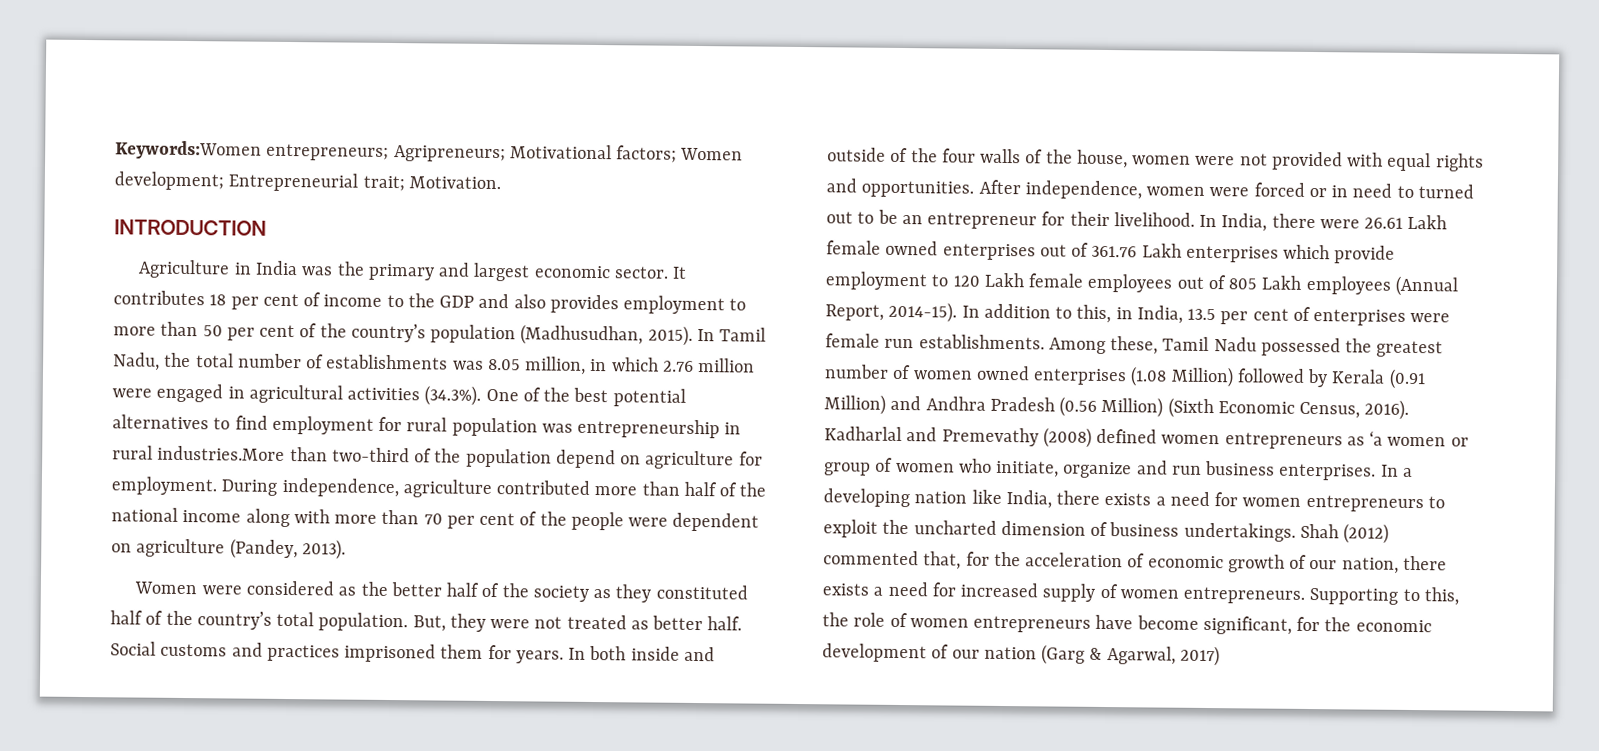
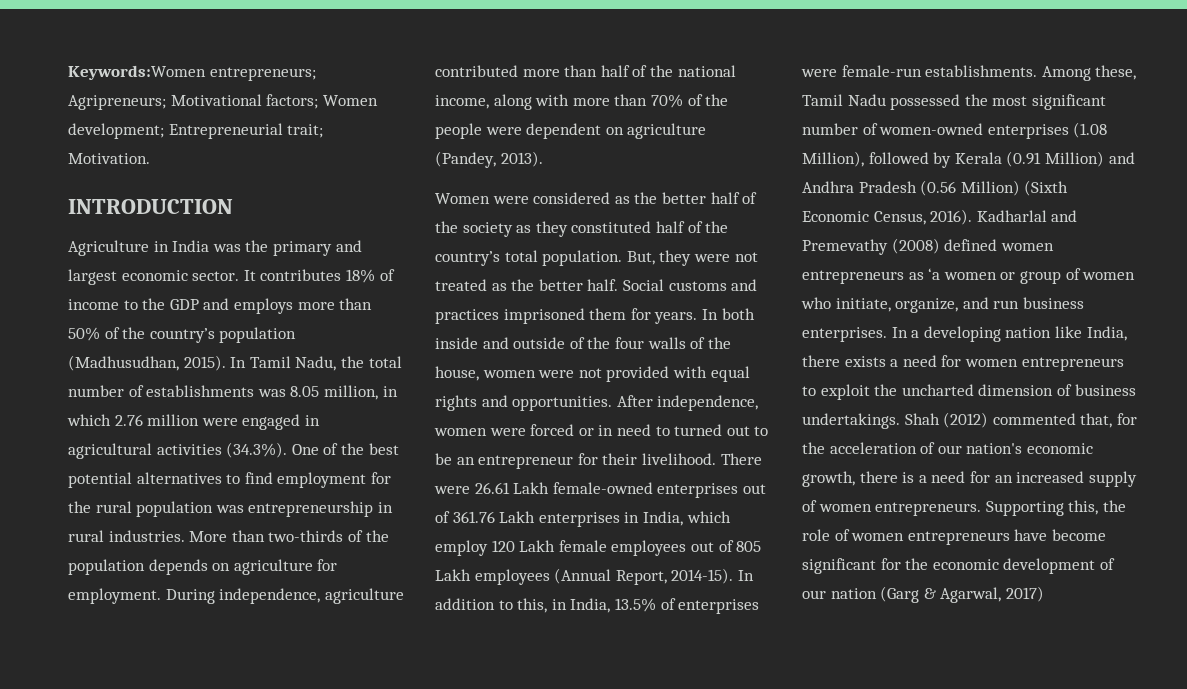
- It contributes 18 per cent of income to the GDP and also provides employment to more than 50 per cent of the country’s population (Madhusudhan, 2015).
+ It contributes 18% of income to the GDP and employs more than 50% of the country’s population (Madhusudhan, 2015).
- In Tamil Nadu, the total number of establishments was 8.05 million, in which 2.76 million were engaged in agricultural activities (34.3%). One of the best potential alternatives to find employment for rural population was entrepreneurship in rural industries.More than two-third of the population depend on agriculture for employment.
+ In Tamil Nadu, the total number of establishments was 8.05 million, in which 2.76 million were engaged in agricultural activities (34.3%). One of the best potential alternatives to find employment for the rural population was entrepreneurship in rural industries. More than two-thirds of the population depends on agriculture for employment.
- During independence, agriculture contributed more than half of the national income along with more than 70 per cent of the people were dependent on agriculture (Pandey, 2013).
+ During independence, agriculture contributed more than half of the national income, along with more than 70% of the people were dependent on agriculture (Pandey, 2013).
- But, they were not treated as better half.
+ But, they were not treated as the better half.
- In India, there were 26.61 Lakh female owned enterprises out of 361.76 Lakh enterprises which provide employment to 120 Lakh female employees out of 805 Lakh employees (Annual Report, 2014-15).
+ There were 26.61 Lakh female-owned enterprises out of 361.76 Lakh enterprises in India, which employ 120 Lakh female employees out of 805 Lakh employees (Annual Report, 2014-15).
- In addition to this, in India, 13.5 per cent of enterprises were female run establishments.
+ In addition to this, in India, 13.5% of enterprises were female-run establishments.
- Among these, Tamil Nadu possessed the greatest number of women owned enterprises (1.08 Million) followed by Kerala (0.91 Million) and Andhra Pradesh (0.56 Million) (Sixth Economic Census, 2016).
+ Among these, Tamil Nadu possessed the most significant number of women-owned enterprises (1.08 Million), followed by Kerala (0.91 Million) and Andhra Pradesh (0.56 Million) (Sixth Economic Census, 2016).
- Kadharlal and Premevathy (2008) defined women entrepreneurs as ‘a women or group of women who initiate, organize and run business enterprises.
+ Kadharlal and Premevathy (2008) defined women entrepreneurs as ‘a women or group of women who initiate, organize, and run business enterprises.
- Shah (2012) commented that, for the acceleration of economic growth of our nation, there exists a need for increased supply of women entrepreneurs.
+ Shah (2012) commented that, for the acceleration of our nation's economic growth, there is a need for an increased supply of women entrepreneurs.
- Supporting to this, the role of women entrepreneurs have become significant, for the economic development of our nation (Garg & Agarwal, 2017)
+ Supporting this, the role of women entrepreneurs have become significant for the economic development of our nation (Garg & Agarwal, 2017)

